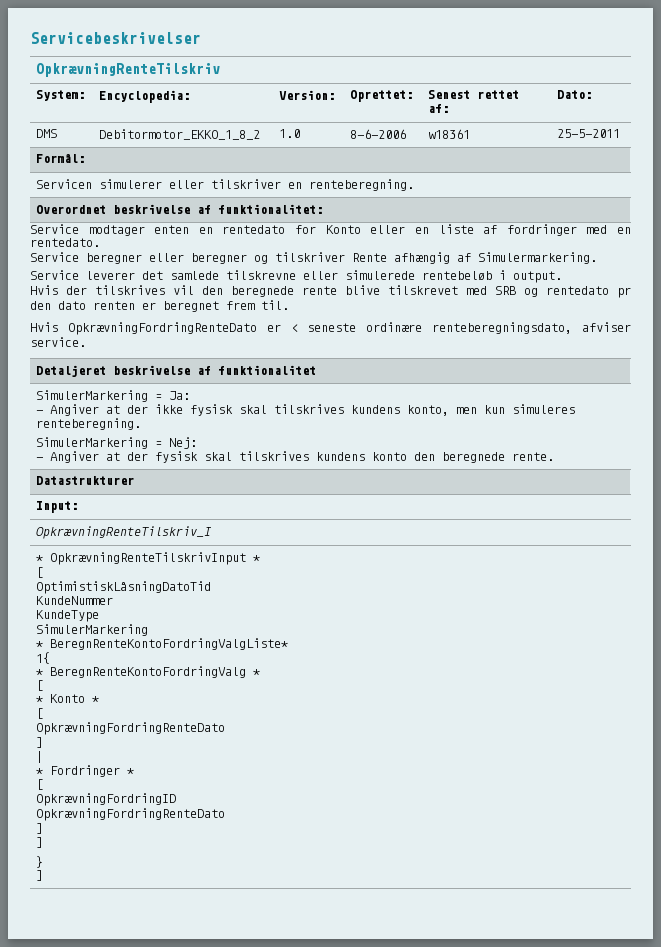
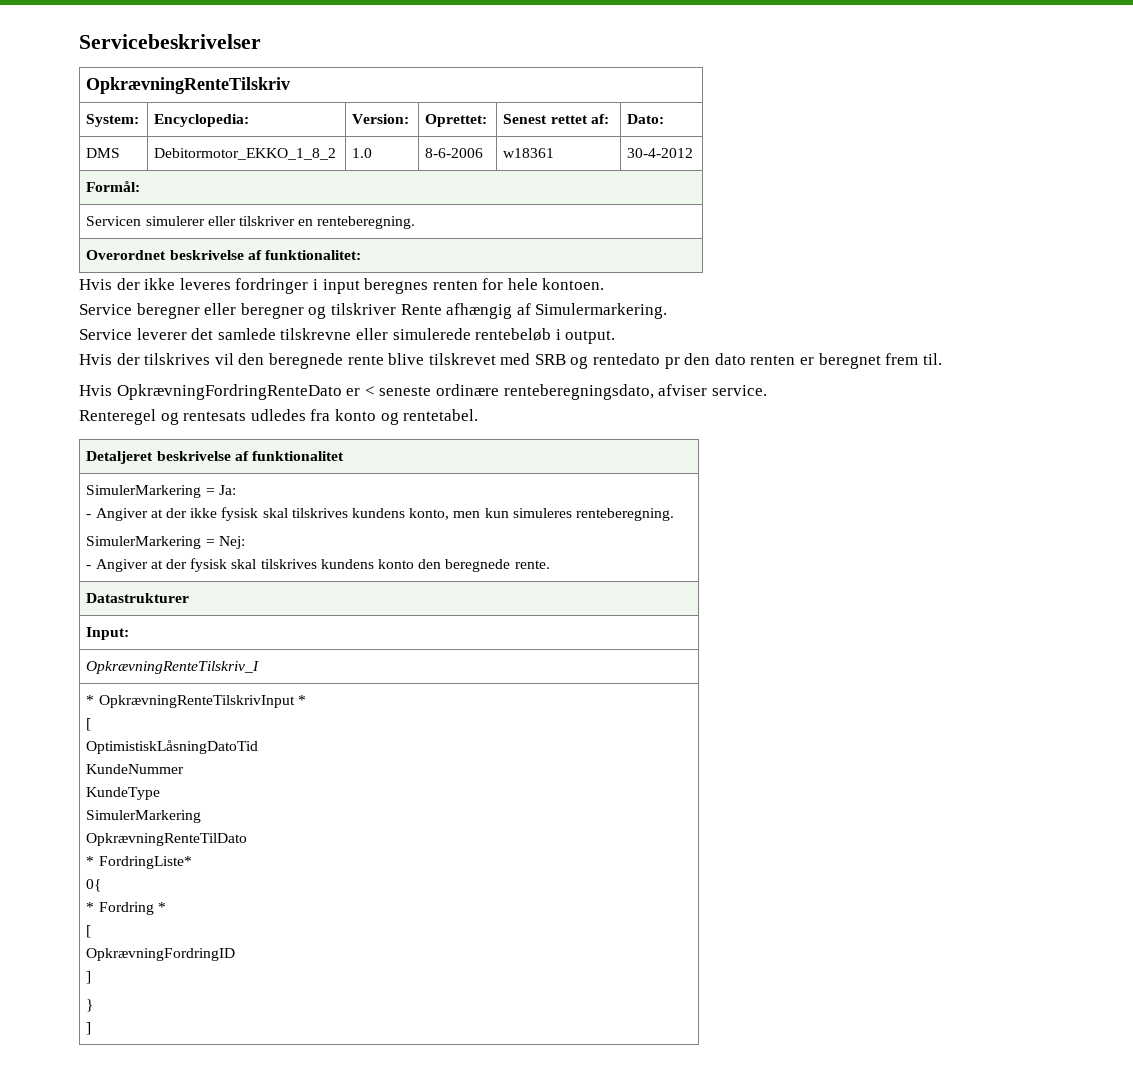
- DMS | Debitormotor_EKKO_1_8_2 | 1.0 | 8-6-2006 | w18361 | 25-5-2011
+ DMS | Debitormotor_EKKO_1_8_2 | 1.0 | 8-6-2006 | w18361 | 30-4-2012
- Service modtager enten en rentedato for Konto eller en liste af fordringer med en rentedato.
+ Hvis der ikke leveres fordringer i input beregnes renten for hele kontoen.
+ Renteregel og rentesats udledes fra konto og rentetabel.
  * OpkrævningRenteTilskrivInput *
  [
  OptimistiskLåsningDatoTid
  KundeNummer
  KundeType
  SimulerMarkering
- * BeregnRenteKontoFordringValgListe*
- 1{
- * BeregnRenteKontoFordringValg *
- [
- * Konto *
- [
- OpkrævningFordringRenteDato
- ]
- |
- * Fordringer *
+ OpkrævningRenteTilDato
+ * FordringListe*
+ 0{
+ * Fordring *
  [
  OpkrævningFordringID
- OpkrævningFordringRenteDato
- ]

